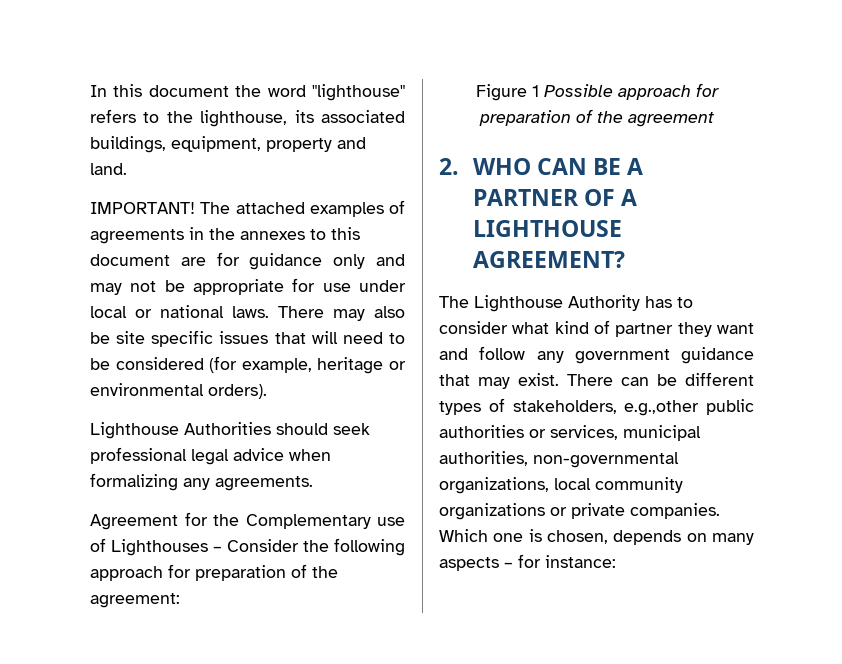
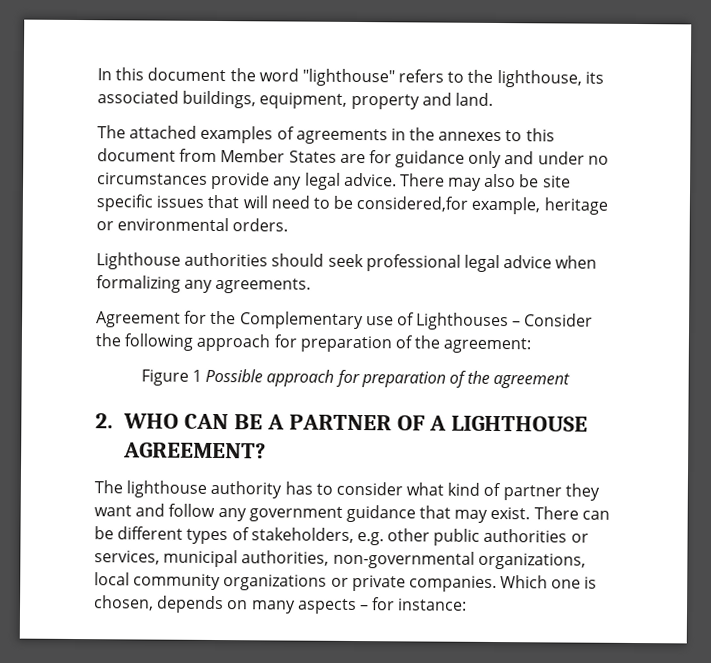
- IMPORTANT! The attached examples of agreements in the annexes to this document are for guidance only and may not be appropriate for use under local or national laws.
+ The attached examples of agreements in the annexes to this document from Member States are for guidance only and under no circumstances provide any legal advice.
- There may also be site specific issues that will need to be considered (for example, heritage or environmental orders).
- Lighthouse Authorities should seek professional legal advice when formalizing any agreements.
+ There may also be site specific issues that will need to be considered,for example, heritage or environmental orders.
+ Lighthouse authorities should seek professional legal advice when formalizing any agreements.
- The Lighthouse Authority has to consider what kind of partner they want and follow any government guidance that may exist.
+ The lighthouse authority has to consider what kind of partner they want and follow any government guidance that may exist.
- There can be different types of stakeholders, e.g.,other public authorities or services, municipal authorities, non-governmental organizations, local community organizations or private companies.
+ There can be different types of stakeholders, e.g. other public authorities or services, municipal authorities, non-governmental organizations, local community organizations or private companies.

